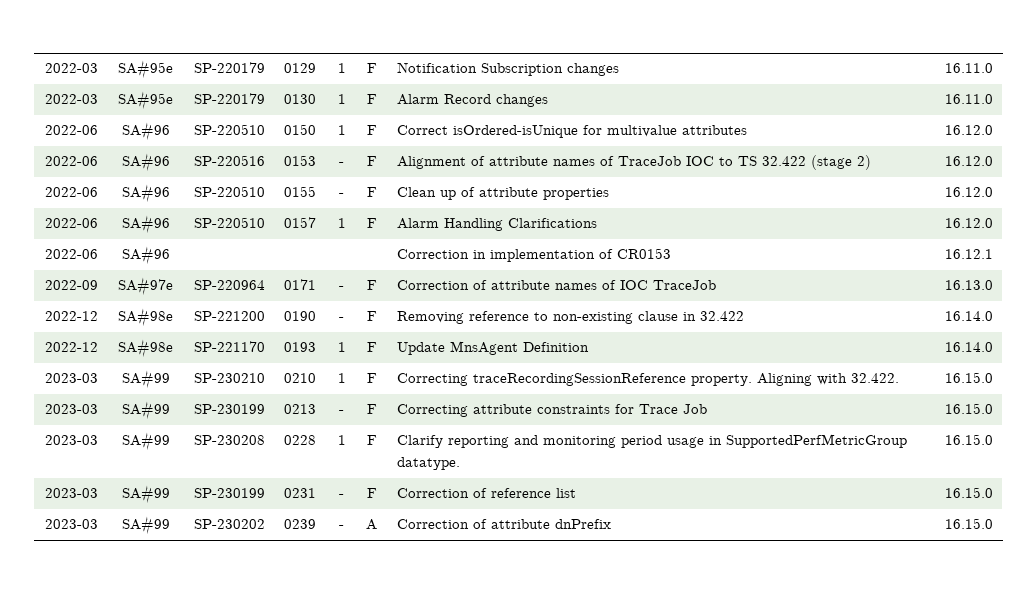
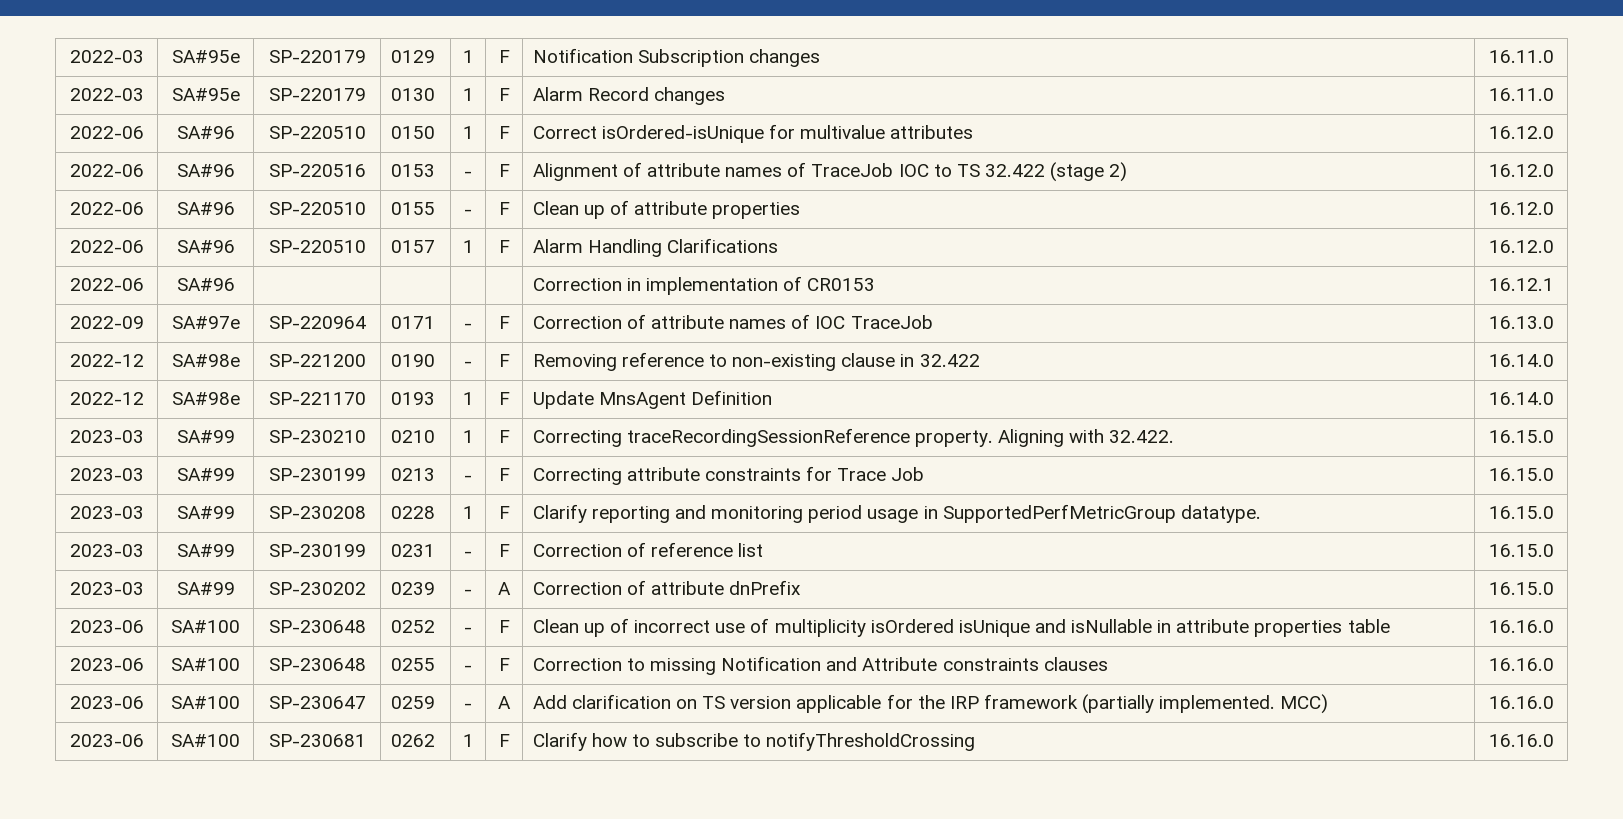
+ 2023-06 | SA#100 | SP-230648 | 0252 | - | F | Clean up of incorrect use of multiplicity isOrdered isUnique and isNullable in attribute properties table | 16.16.0
+ 2023-06 | SA#100 | SP-230648 | 0255 | - | F | Correction to missing Notification and Attribute constraints clauses | 16.16.0
+ 2023-06 | SA#100 | SP-230647 | 0259 | - | A | Add clarification on TS version applicable for the IRP framework (partially implemented. MCC) | 16.16.0
+ 2023-06 | SA#100 | SP-230681 | 0262 | 1 | F | Clarify how to subscribe to notifyThresholdCrossing | 16.16.0

